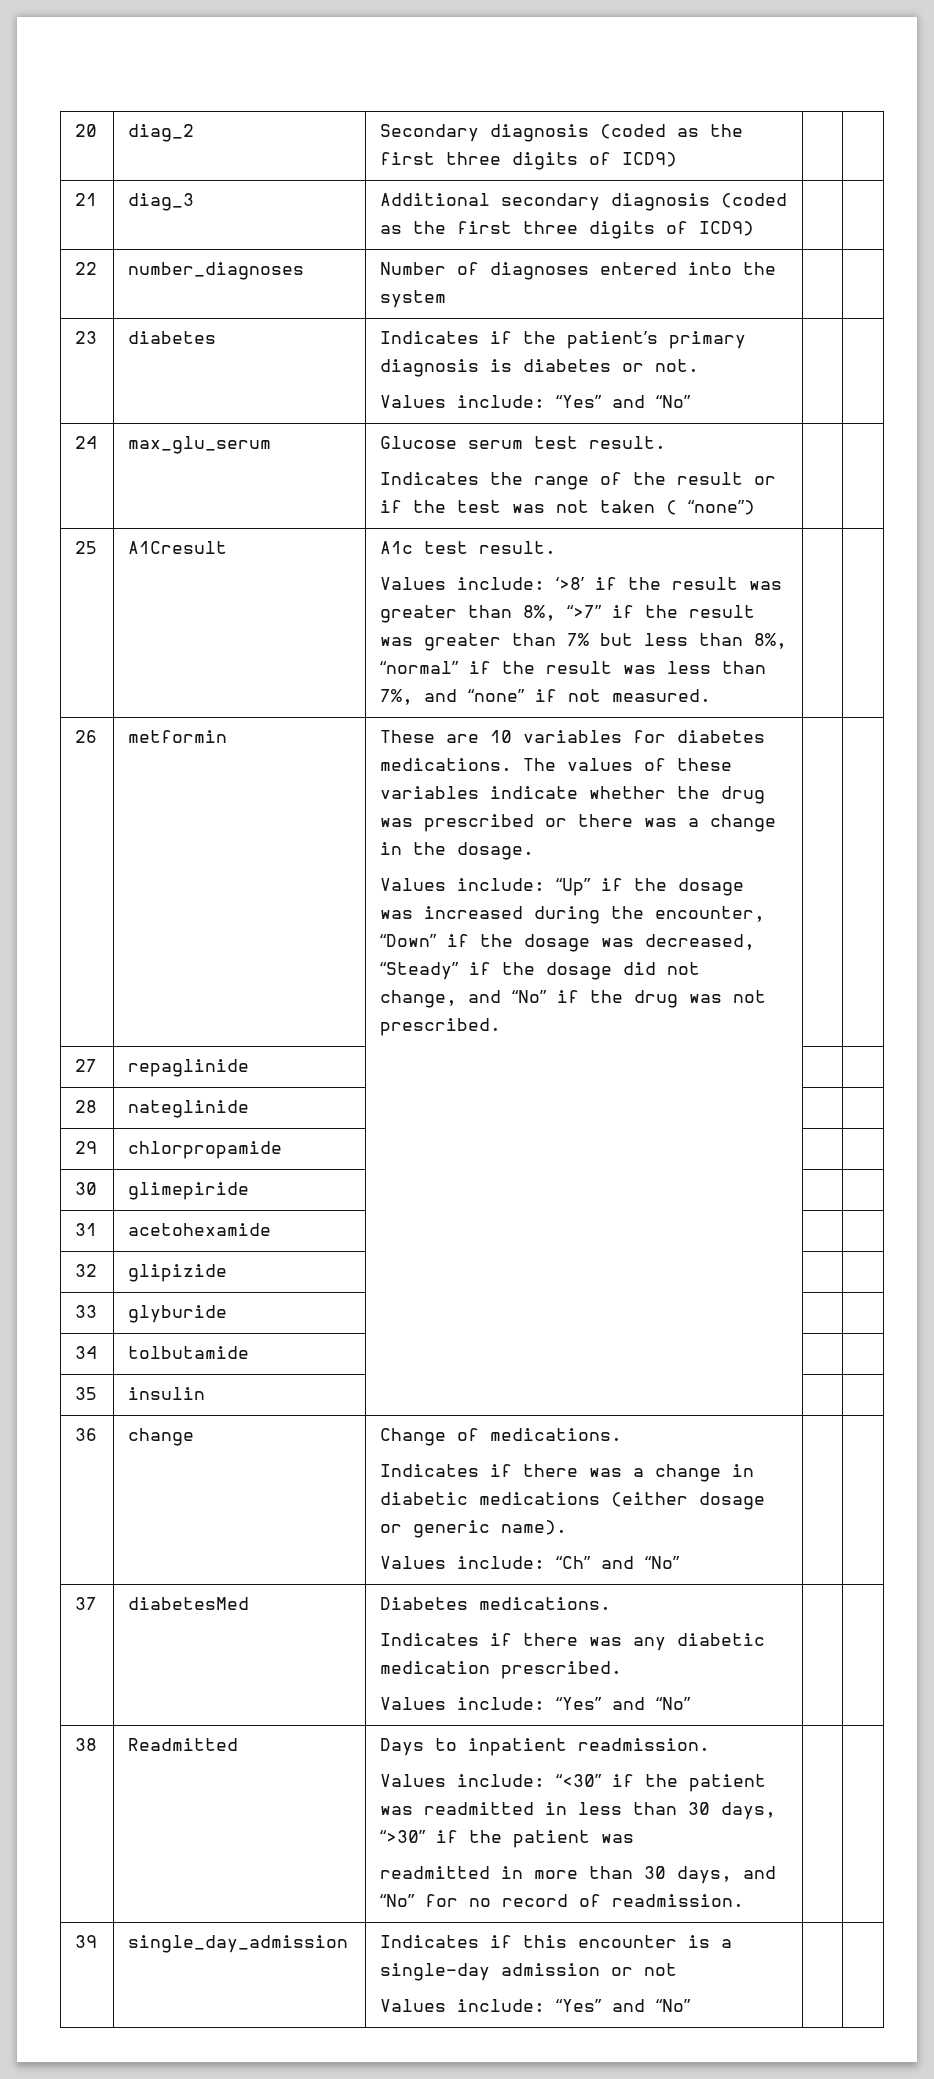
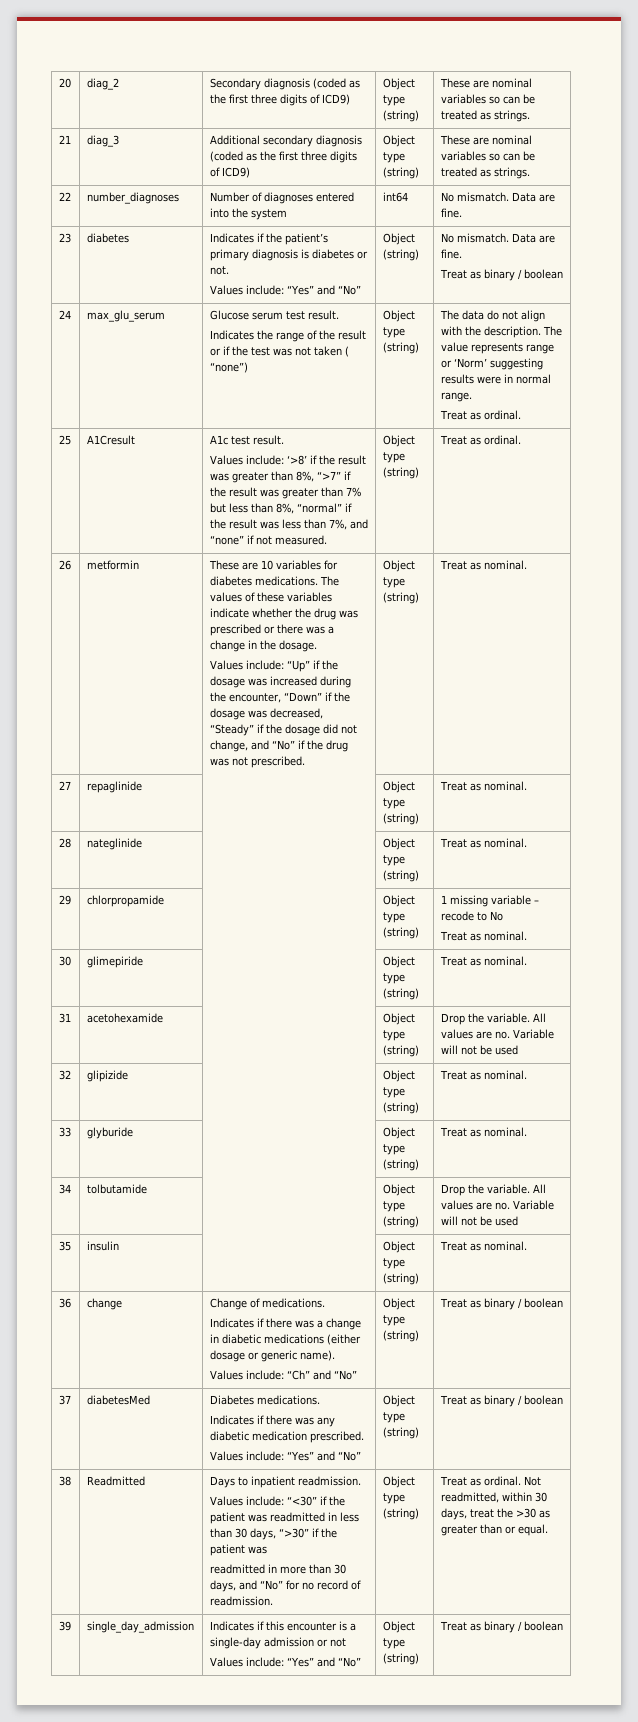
- 20 | diag_2 | Secondary diagnosis (coded as the first three digits of ICD9) | |
+ 20 | diag_2 | Secondary diagnosis (coded as the first three digits of ICD9) | Object type (string) | These are nominal variables so can be treated as strings.
- 21 | diag_3 | Additional secondary diagnosis (coded as the first three digits of ICD9) | |
+ 21 | diag_3 | Additional secondary diagnosis (coded as the first three digits of ICD9) | Object type (string) | These are nominal variables so can be treated as strings.
- 22 | number_diagnoses | Number of diagnoses entered into the system | |
+ 22 | number_diagnoses | Number of diagnoses entered into the system | int64 | No mismatch. Data are fine.
  23 | diabetes | Indicates if the patient’s primary diagnosis is diabetes or not.
- Values include: “Yes” and “No” | |
+ Values include: “Yes” and “No” | Object (string) | No mismatch. Data are fine.
+ Treat as binary / boolean
+ Object type (string) | The data do not align with the description. The value represents range or ‘Norm’ suggesting results were in normal range.
+ Treat as ordinal.
- Values include: ‘>8’ if the result was greater than 8%, “>7” if the result was greater than 7% but less than 8%, “normal” if the result was less than 7%, and “none” if not measured.
+ Values include: ‘>8’ if the result was greater than 8%, “>7” if the result was greater than 7% but less than 8%, “normal” if the result was less than 7%, and “none” if not measured. | Object type (string) | Treat as ordinal.
- Values include: “Up” if the dosage was increased during the encounter, “Down” if the dosage was decreased, “Steady” if the dosage did not change, and “No” if the drug was not prescribed. | |
- 27 | repaglinide | | |
- 28 | nateglinide | | |
- 29 | chlorpropamide | | |
- 30 | glimepiride | | |
- 31 | acetohexamide | | |
- 32 | glipizide | | |
- 33 | glyburide | | |
- 34 | tolbutamide | | |
- 35 | insulin | | |
+ Values include: “Up” if the dosage was increased during the encounter, “Down” if the dosage was decreased, “Steady” if the dosage did not change, and “No” if the drug was not prescribed. | Object type (string) | Treat as nominal.
+ 27 | repaglinide | | Object type (string) | Treat as nominal.
+ 28 | nateglinide | | Object type (string) | Treat as nominal.
+ 29 | chlorpropamide | | Object type (string) | 1 missing variable – recode to No
+ Treat as nominal.
+ 30 | glimepiride | | Object type (string) | Treat as nominal.
+ 31 | acetohexamide | | Object type (string) | Drop the variable. All values are no. Variable will not be used
+ 32 | glipizide | | Object type (string) | Treat as nominal.
+ 33 | glyburide | | Object type (string) | Treat as nominal.
+ 34 | tolbutamide | | Object type (string) | Drop the variable. All values are no. Variable will not be used
+ 35 | insulin | | Object type (string) | Treat as nominal.
  36 | change | Change of medications.
  Indicates if there was a change in diabetic medications (either dosage or generic name).
- Values include: “Ch” and “No” | |
+ Values include: “Ch” and “No” | Object type (string) | Treat as binary / boolean
  37 | diabetesMed | Diabetes medications.
  Indicates if there was any diabetic medication prescribed.
- Values include: “Yes” and “No” | |
+ Values include: “Yes” and “No” | Object type (string) | Treat as binary / boolean
+ Object type (string) | Treat as ordinal. Not readmitted, within 30 days, treat the >30 as greater than or equal.
  39 | single_day_admission | Indicates if this encounter is a single-day admission or not
- Values include: “Yes” and “No” | |
+ Values include: “Yes” and “No” | Object type (string) | Treat as binary / boolean

